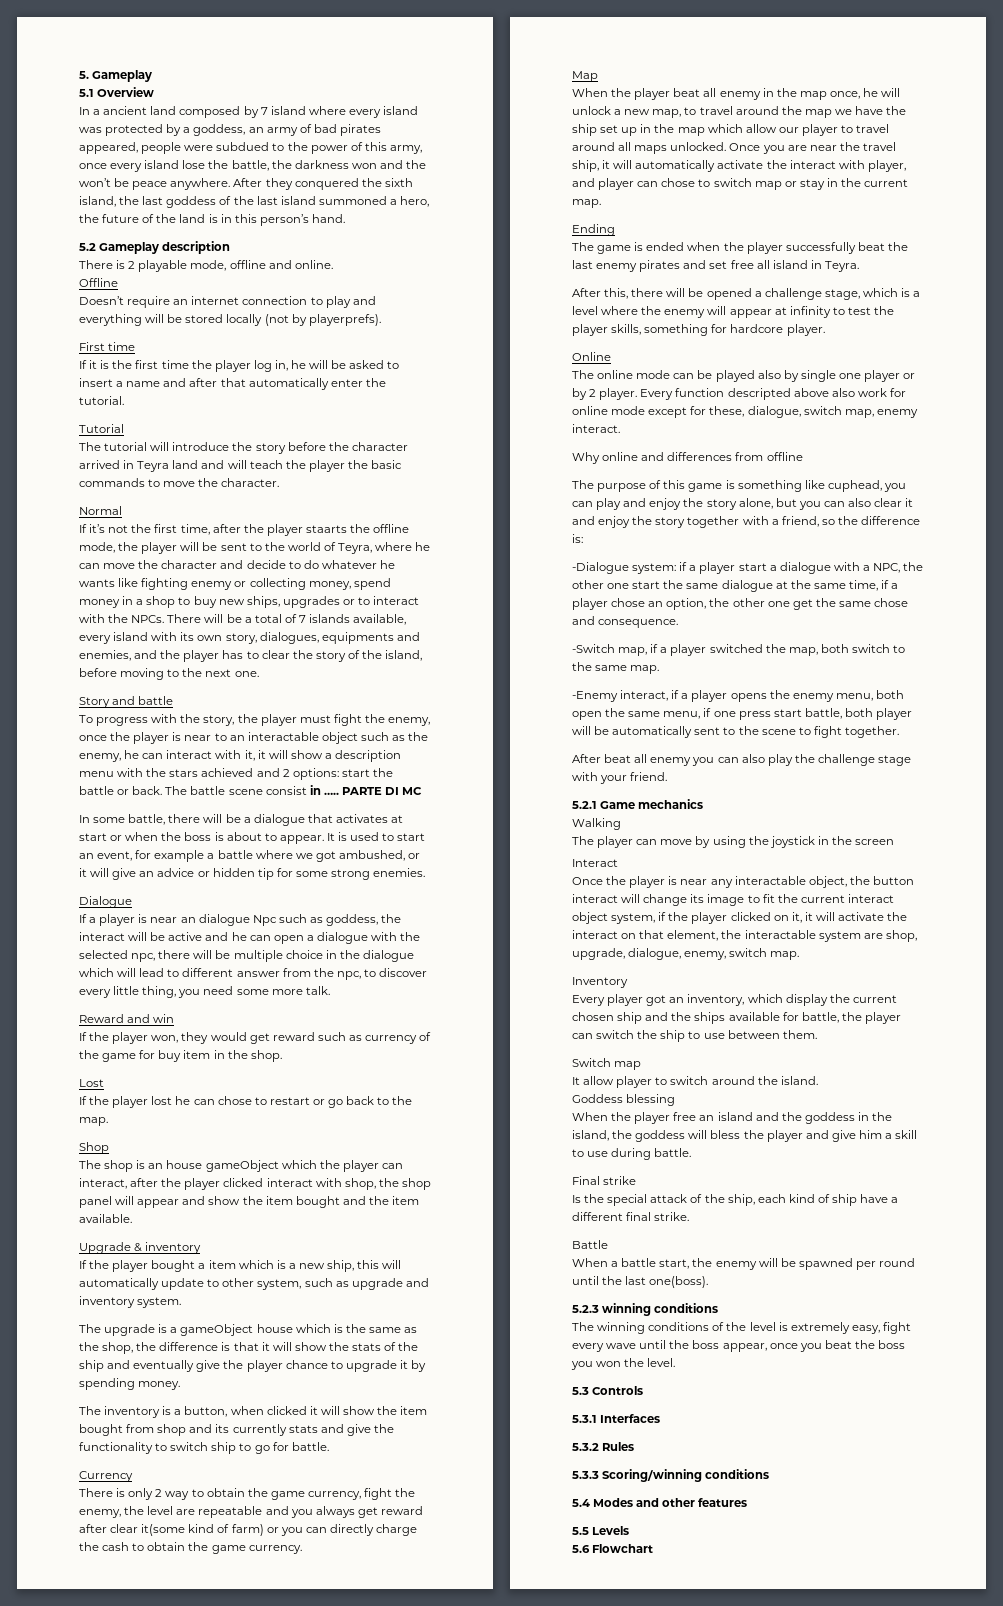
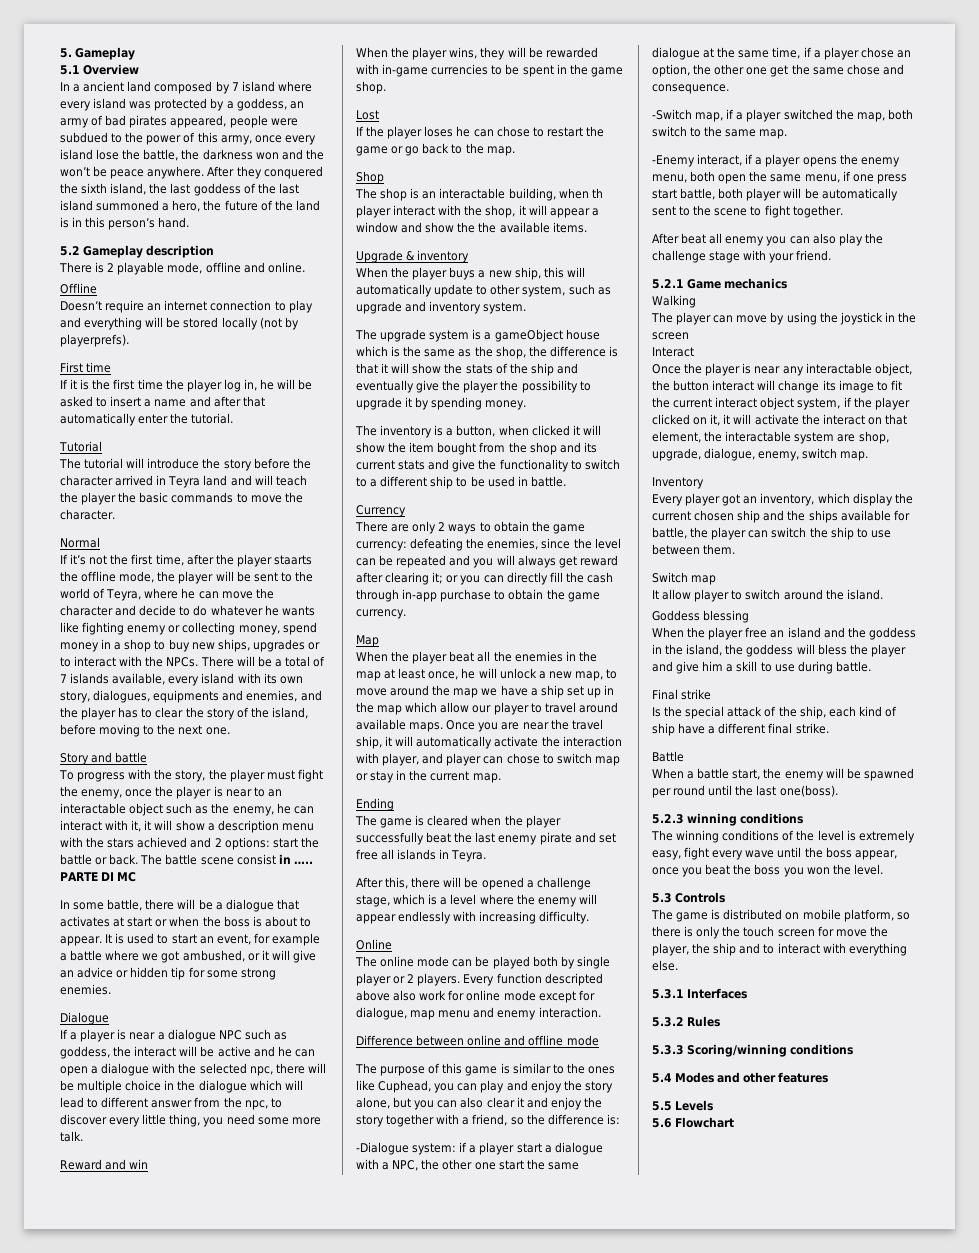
- If a player is near an dialogue Npc such as goddess, the interact will be active and he can open a dialogue with the selected npc, there will be multiple choice in the dialogue which will lead to different answer from the npc, to discover every little thing, you need some more talk.
+ If a player is near a dialogue NPC such as goddess, the interact will be active and he can open a dialogue with the selected npc, there will be multiple choice in the dialogue which will lead to different answer from the npc, to discover every little thing, you need some more talk.
- If the player won, they would get reward such as currency of the game for buy item in the shop.
+ When the player wins, they will be rewarded with in-game currencies to be spent in the game shop.
- If the player lost he can chose to restart or go back to the map.
+ If the player loses he can chose to restart the game or go back to the map.
- The shop is an house gameObject which the player can interact, after the player clicked interact with shop, the shop panel will appear and show the item bought and the item available.
+ The shop is an interactable building, when th player interact with the shop, it will appear a window and show the the available items.
- If the player bought a item which is a new ship, this will automatically update to other system, such as upgrade and inventory system.
+ When the player buys a new ship, this will automatically update to other system, such as upgrade and inventory system.
- The upgrade is a gameObject house which is the same as the shop, the difference is that it will show the stats of the ship and eventually give the player chance to upgrade it by spending money.
+ The upgrade system is a gameObject house which is the same as the shop, the difference is that it will show the stats of the ship and eventually give the player the possibility to upgrade it by spending money.
- The inventory is a button, when clicked it will show the item bought from shop and its currently stats and give the functionality to switch ship to go for battle.
+ The inventory is a button, when clicked it will show the item bought from the shop and its current stats and give the functionality to switch to a different ship to be used in battle.
- There is only 2 way to obtain the game currency, fight the enemy, the level are repeatable and you always get reward after clear it(some kind of farm) or you can directly charge the cash to obtain the game currency.
+ There are only 2 ways to obtain the game currency: defeating the enemies, since the level can be repeated and you will always get reward after clearing it; or you can directly fill the cash through in-app purchase to obtain the game currency.
- When the player beat all enemy in the map once, he will unlock a new map, to travel around the map we have the ship set up in the map which allow our player to travel around all maps unlocked.
+ When the player beat all the enemies in the map at least once, he will unlock a new map, to move around the map we have a ship set up in the map which allow our player to travel around available maps.
- Once you are near the travel ship, it will automatically activate the interact with player, and player can chose to switch map or stay in the current map.
+ Once you are near the travel ship, it will automatically activate the interaction with player, and player can chose to switch map or stay in the current map.
- The game is ended when the player successfully beat the last enemy pirates and set free all island in Teyra.
+ The game is cleared when the player successfully beat the last enemy pirate and set free all islands in Teyra.
- After this, there will be opened a challenge stage, which is a level where the enemy will appear at infinity to test the player skills, something for hardcore player.
+ After this, there will be opened a challenge stage, which is a level where the enemy will appear endlessly with increasing difficulty.
- The online mode can be played also by single one player or by 2 player.
+ The online mode can be played both by single player or 2 players.
- Every function descripted above also work for online mode except for these, dialogue, switch map, enemy interact.
- Why online and differences from offline
+ Every function descripted above also work for online mode except for dialogue, map menu and enemy interaction.
+ Difference between online and offline mode
- The purpose of this game is something like cuphead, you can play and enjoy the story alone, but you can also clear it and enjoy the story together with a friend, so the difference is:
+ The purpose of this game is similar to the ones like Cuphead, you can play and enjoy the story alone, but you can also clear it and enjoy the story together with a friend, so the difference is:
+ The game is distributed on mobile platform, so there is only the touch screen for move the player, the ship and to interact with everything else.

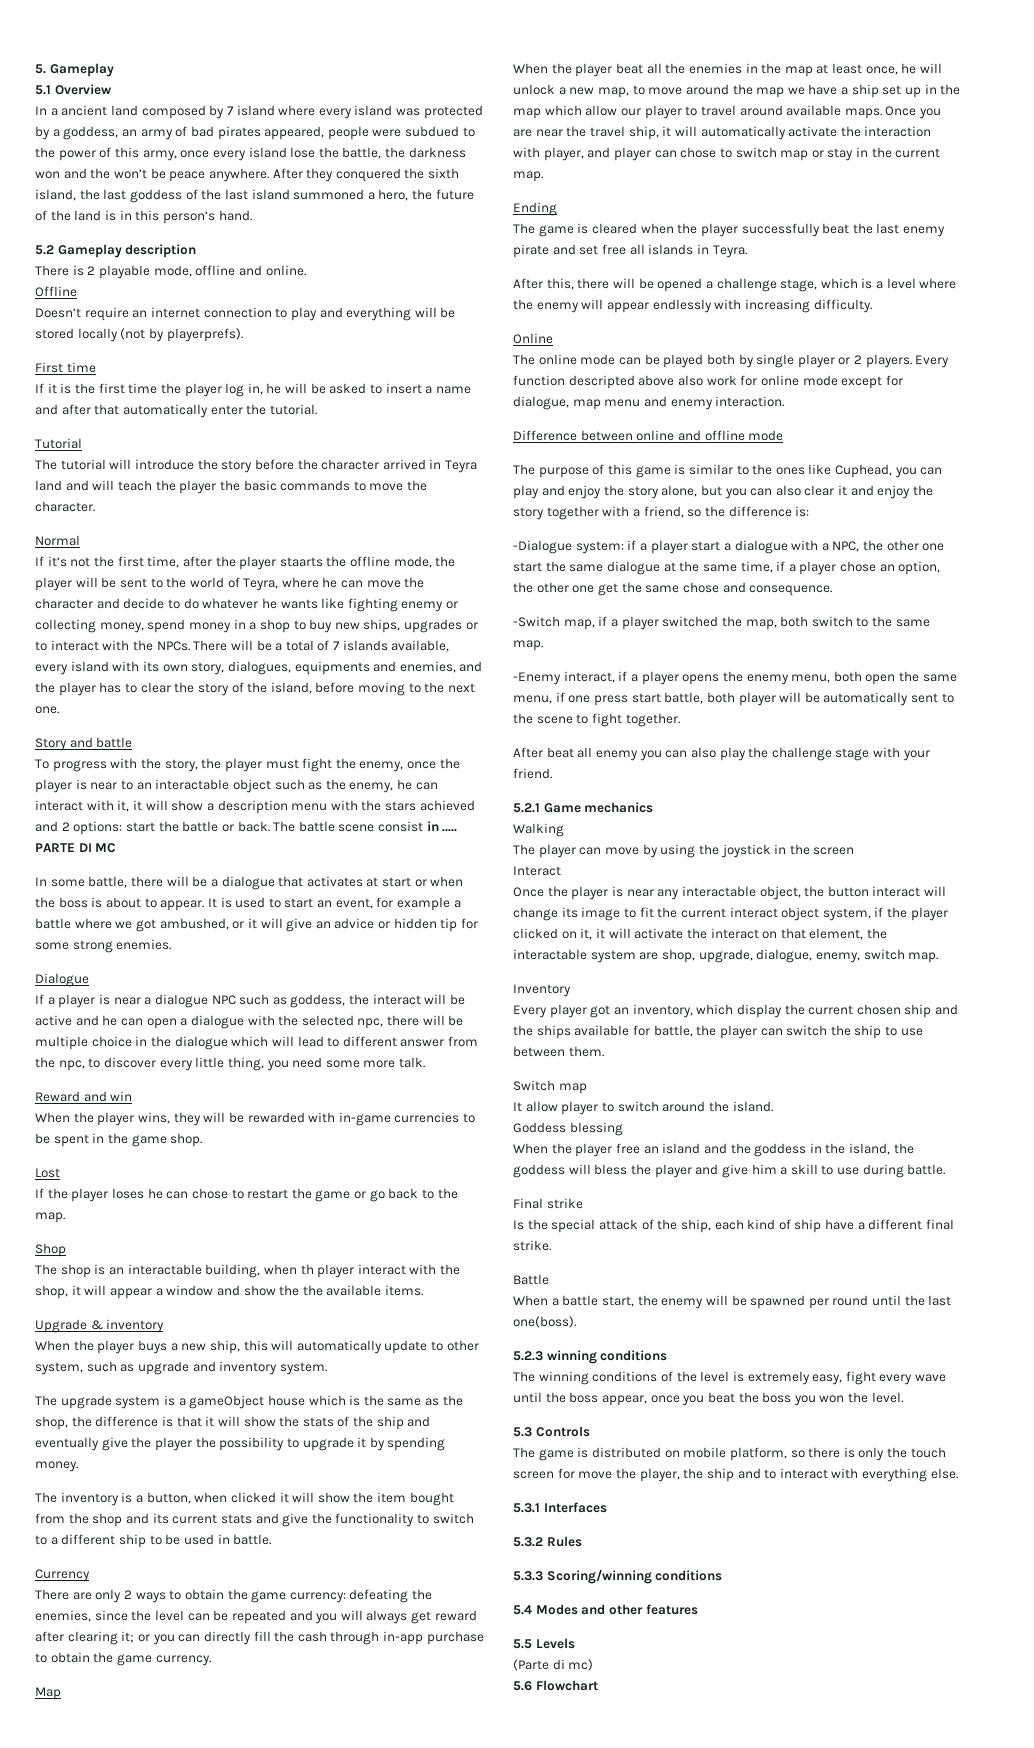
+ (Parte di mc)

